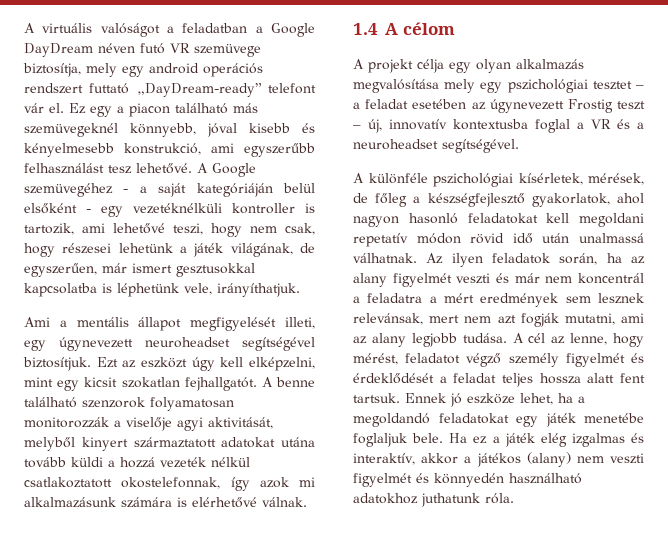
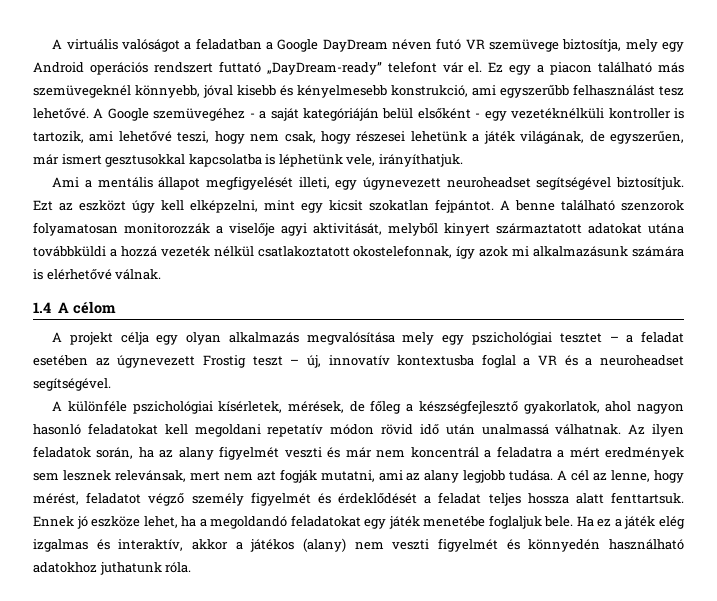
- A virtuális valóságot a feladatban a Google DayDream néven futó VR szemüvege biztosítja, mely egy android operációs rendszert futtató „DayDream-ready” telefont vár el.
+ A virtuális valóságot a feladatban a Google DayDream néven futó VR szemüvege biztosítja, mely egy Android operációs rendszert futtató „DayDream-ready” telefont vár el.
- Ezt az eszközt úgy kell elképzelni, mint egy kicsit szokatlan fejhallgatót.
+ Ezt az eszközt úgy kell elképzelni, mint egy kicsit szokatlan fejpántot.
- A benne található szenzorok folyamatosan monitorozzák a viselője agyi aktivitását, melyből kinyert származtatott adatokat utána tovább küldi a hozzá vezeték nélkül csatlakoztatott okostelefonnak, így azok mi alkalmazásunk számára is elérhetővé válnak.
+ A benne található szenzorok folyamatosan monitorozzák a viselője agyi aktivitását, melyből kinyert származtatott adatokat utána továbbküldi a hozzá vezeték nélkül csatlakoztatott okostelefonnak, így azok mi alkalmazásunk számára is elérhetővé válnak.
- A cél az lenne, hogy mérést, feladatot végző személy figyelmét és érdeklődését a feladat teljes hossza alatt fent tartsuk.
+ A cél az lenne, hogy mérést, feladatot végző személy figyelmét és érdeklődését a feladat teljes hossza alatt fenttartsuk.

